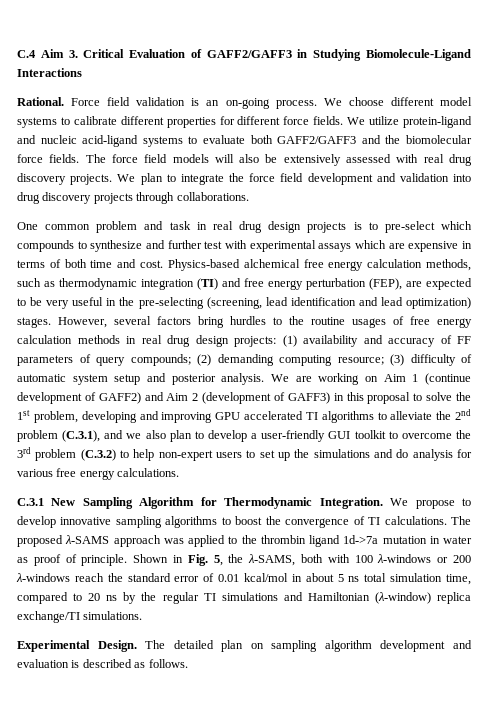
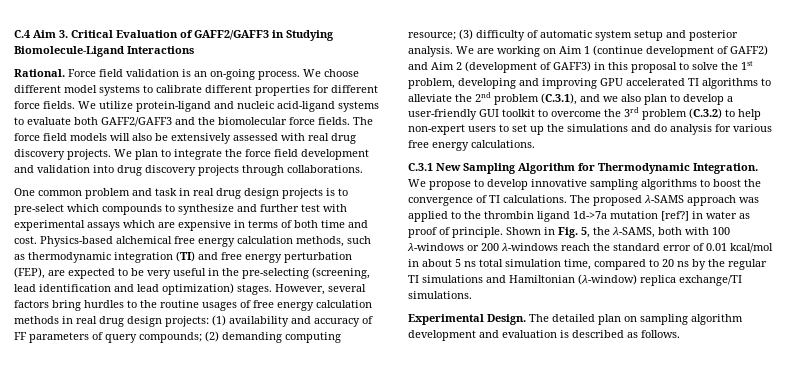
- The proposed λ-SAMS approach was applied to the thrombin ligand 1d->7a mutation in water as proof of principle.
+ The proposed λ-SAMS approach was applied to the thrombin ligand 1d->7a mutation [ref?] in water as proof of principle.

